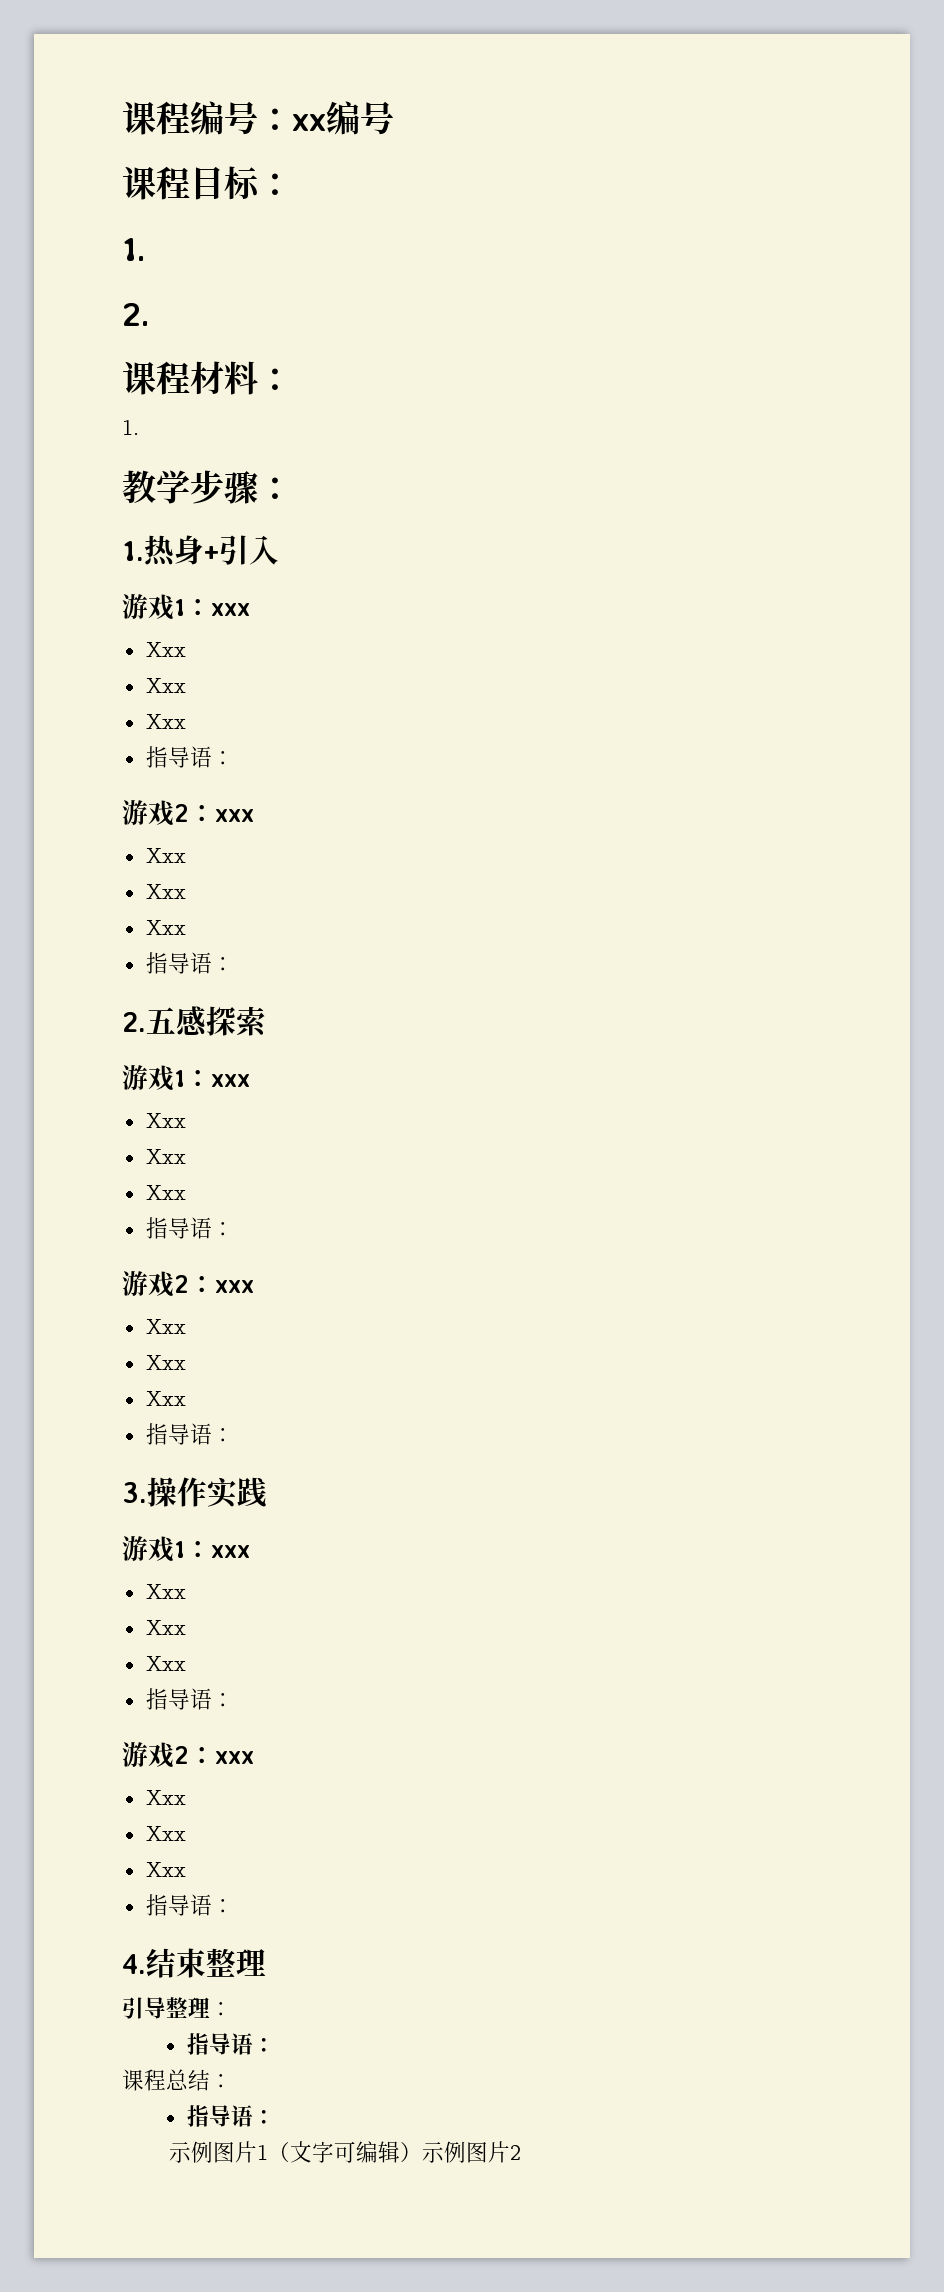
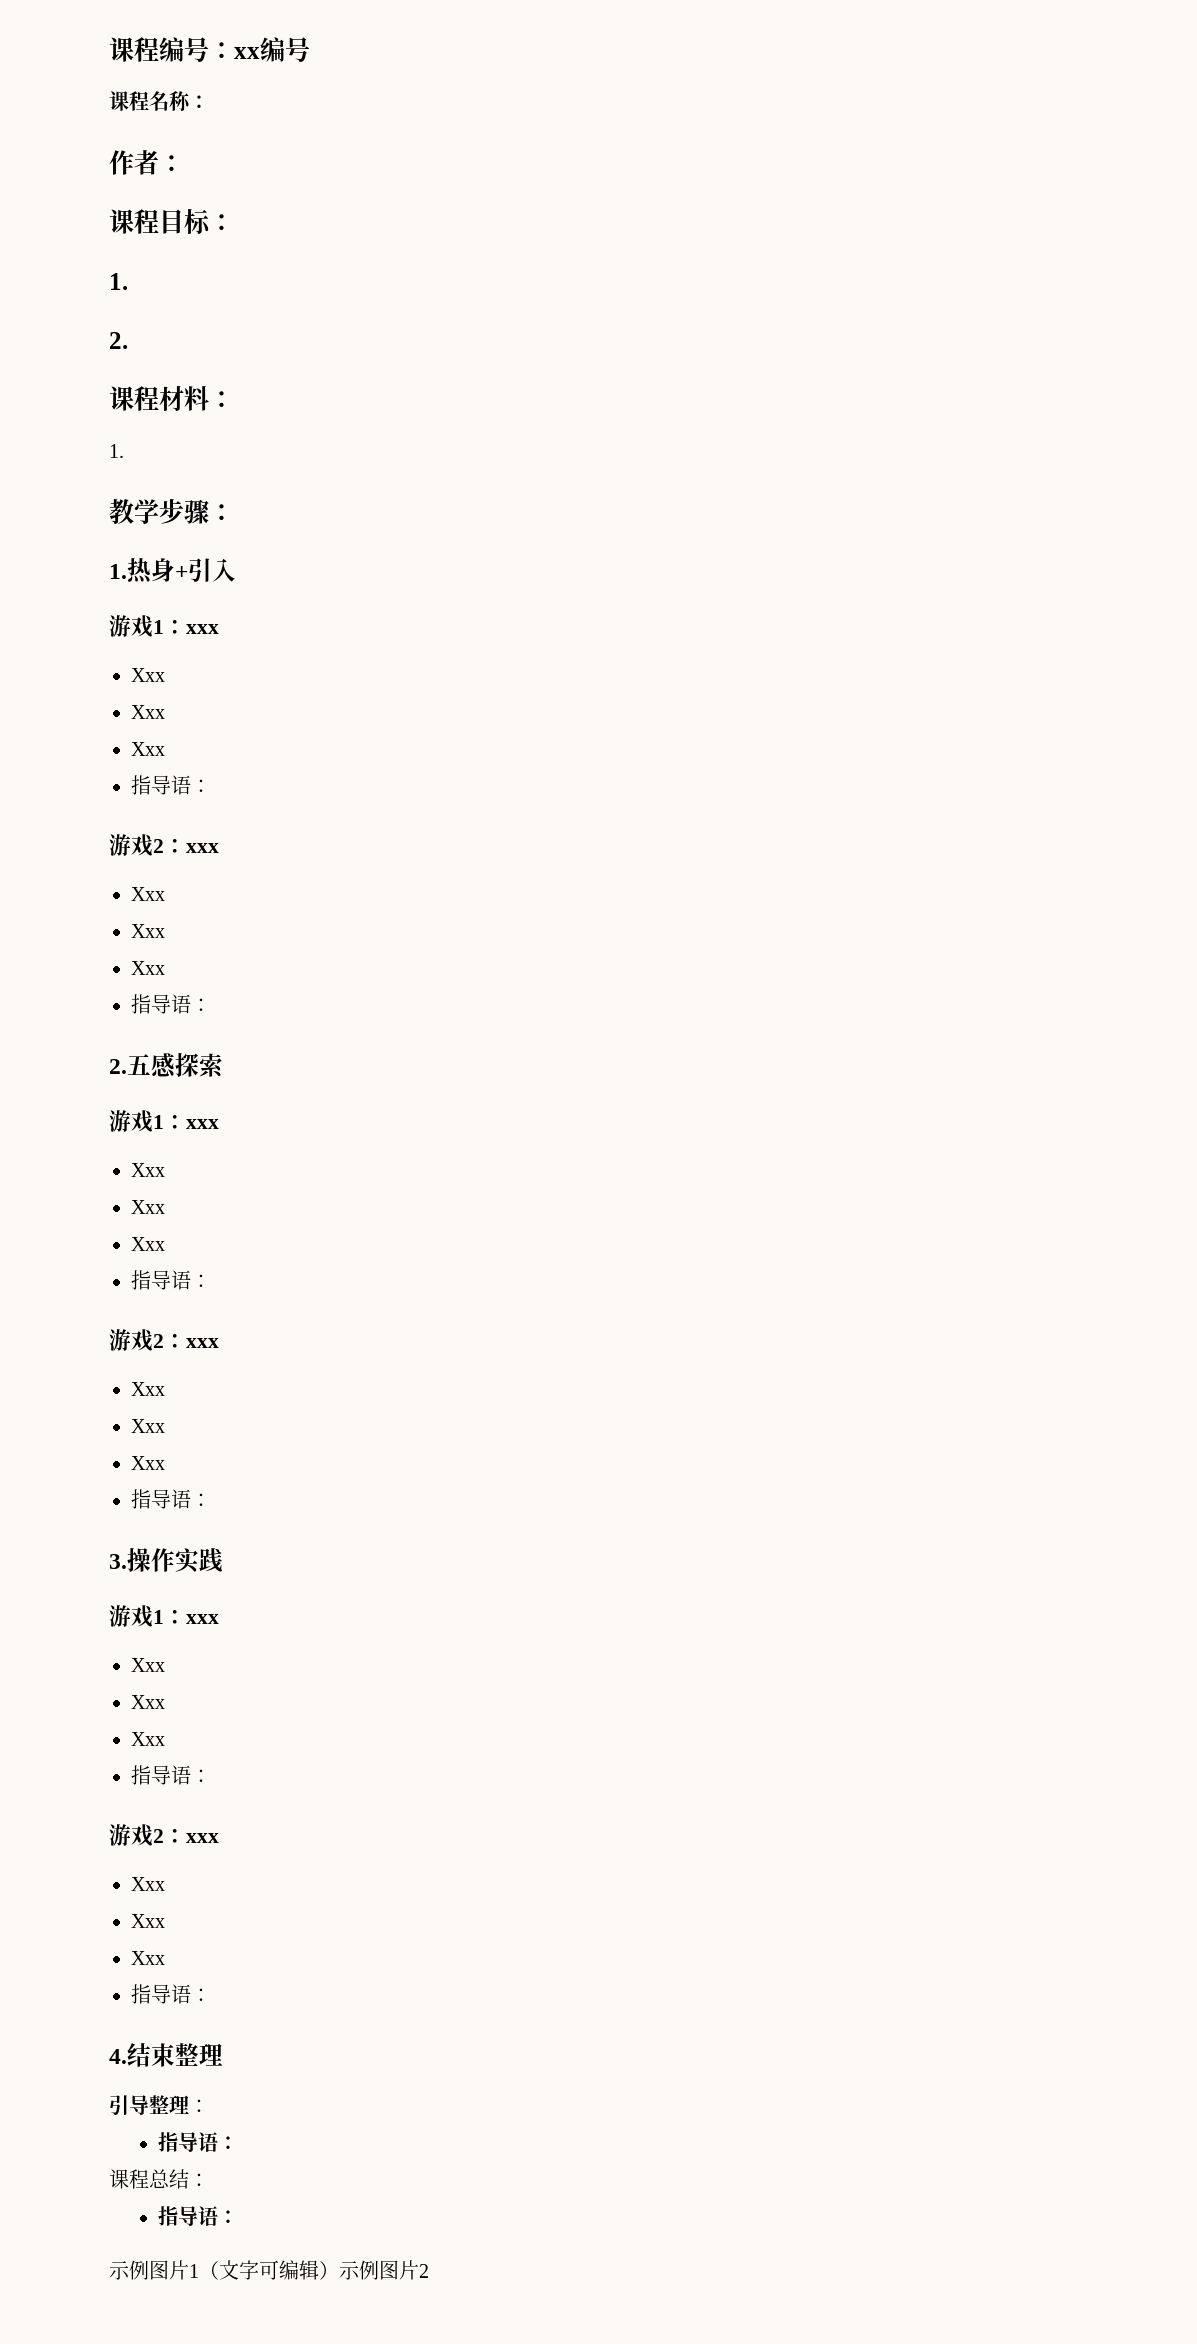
+ 课程名称：
+ 作者：

